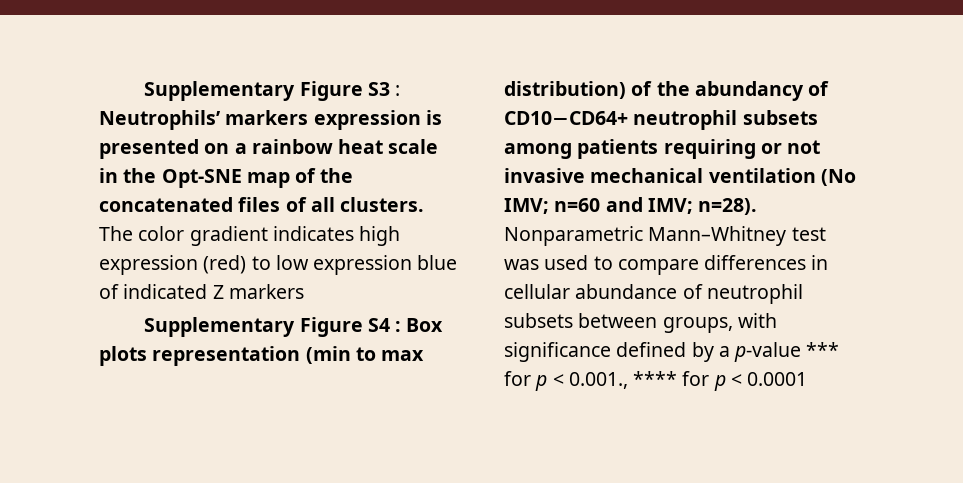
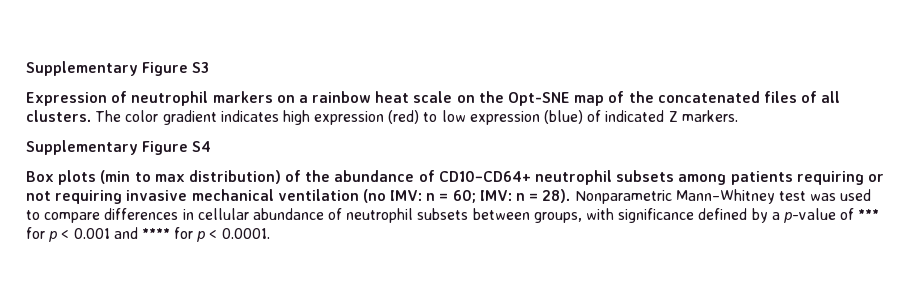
- Supplementary Figure S3 : Neutrophils’ markers expression is presented on a rainbow heat scale in the Opt-SNE map of the concatenated files of all clusters.
+ Supplementary Figure S3
+ Expression of neutrophil markers on a rainbow heat scale on the Opt-SNE map of the concatenated files of all clusters.
- The color gradient indicates high expression (red) to low expression blue of indicated Z markers
+ The color gradient indicates high expression (red) to low expression (blue) of indicated Z markers.
- Supplementary Figure S4 : Box plots representation (min to max distribution) of the abundancy of CD10−CD64+ neutrophil subsets among patients requiring or not invasive mechanical ventilation (No IMV; n=60 and IMV; n=28).
+ Supplementary Figure S4
+ Box plots (min to max distribution) of the abundance of CD10−CD64+ neutrophil subsets among patients requiring or not requiring invasive mechanical ventilation (no IMV: n = 60; IMV: n = 28).
- Nonparametric Mann–Whitney test was used to compare differences in cellular abundance of neutrophil subsets between groups, with significance defined by a p-value *** for p < 0.001., **** for p < 0.0001
+ Nonparametric Mann–Whitney test was used to compare differences in cellular abundance of neutrophil subsets between groups, with significance defined by a p-value of *** for p < 0.001 and **** for p < 0.0001.

